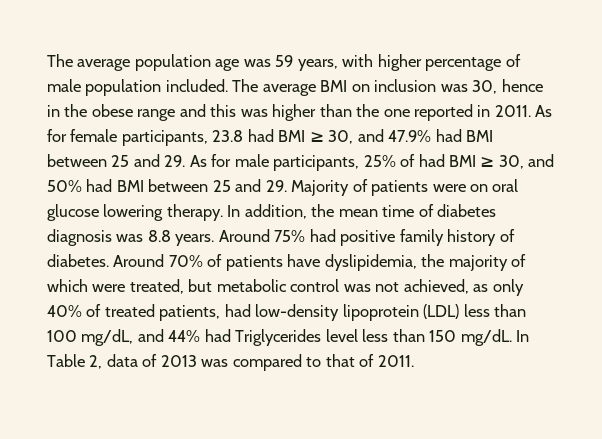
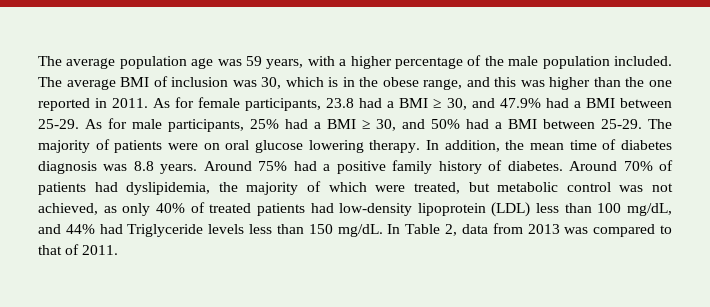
- The average population age was 59 years, with higher percentage of male population included.
+ The average population age was 59 years, with a higher percentage of the male population included.
- The average BMI on inclusion was 30, hence in the obese range and this was higher than the one reported in 2011.
+ The average BMI of inclusion was 30, which is in the obese range, and this was higher than the one reported in 2011.
- As for female participants, 23.8 had BMI ≥ 30, and 47.9% had BMI between 25 and 29. As for male participants, 25% of had BMI ≥ 30, and 50% had BMI between 25 and 29. Majority of patients were on oral glucose lowering therapy.
+ As for female participants, 23.8 had a BMI ≥ 30, and 47.9% had a BMI between 25-29. As for male participants, 25% had a BMI ≥ 30, and 50% had a BMI between 25-29. The majority of patients were on oral glucose lowering therapy.
- Around 75% had positive family history of diabetes.
+ Around 75% had a positive family history of diabetes.
- Around 70% of patients have dyslipidemia, the majority of which were treated, but metabolic control was not achieved, as only 40% of treated patients, had low-density lipoprotein (LDL) less than 100 mg/dL, and 44% had Triglycerides level less than 150 mg/dL.
+ Around 70% of patients had dyslipidemia, the majority of which were treated, but metabolic control was not achieved, as only 40% of treated patients had low-density lipoprotein (LDL) less than 100 mg/dL, and 44% had Triglyceride levels less than 150 mg/dL.
- In Table 2, data of 2013 was compared to that of 2011.
+ In Table 2, data from 2013 was compared to that of 2011.

